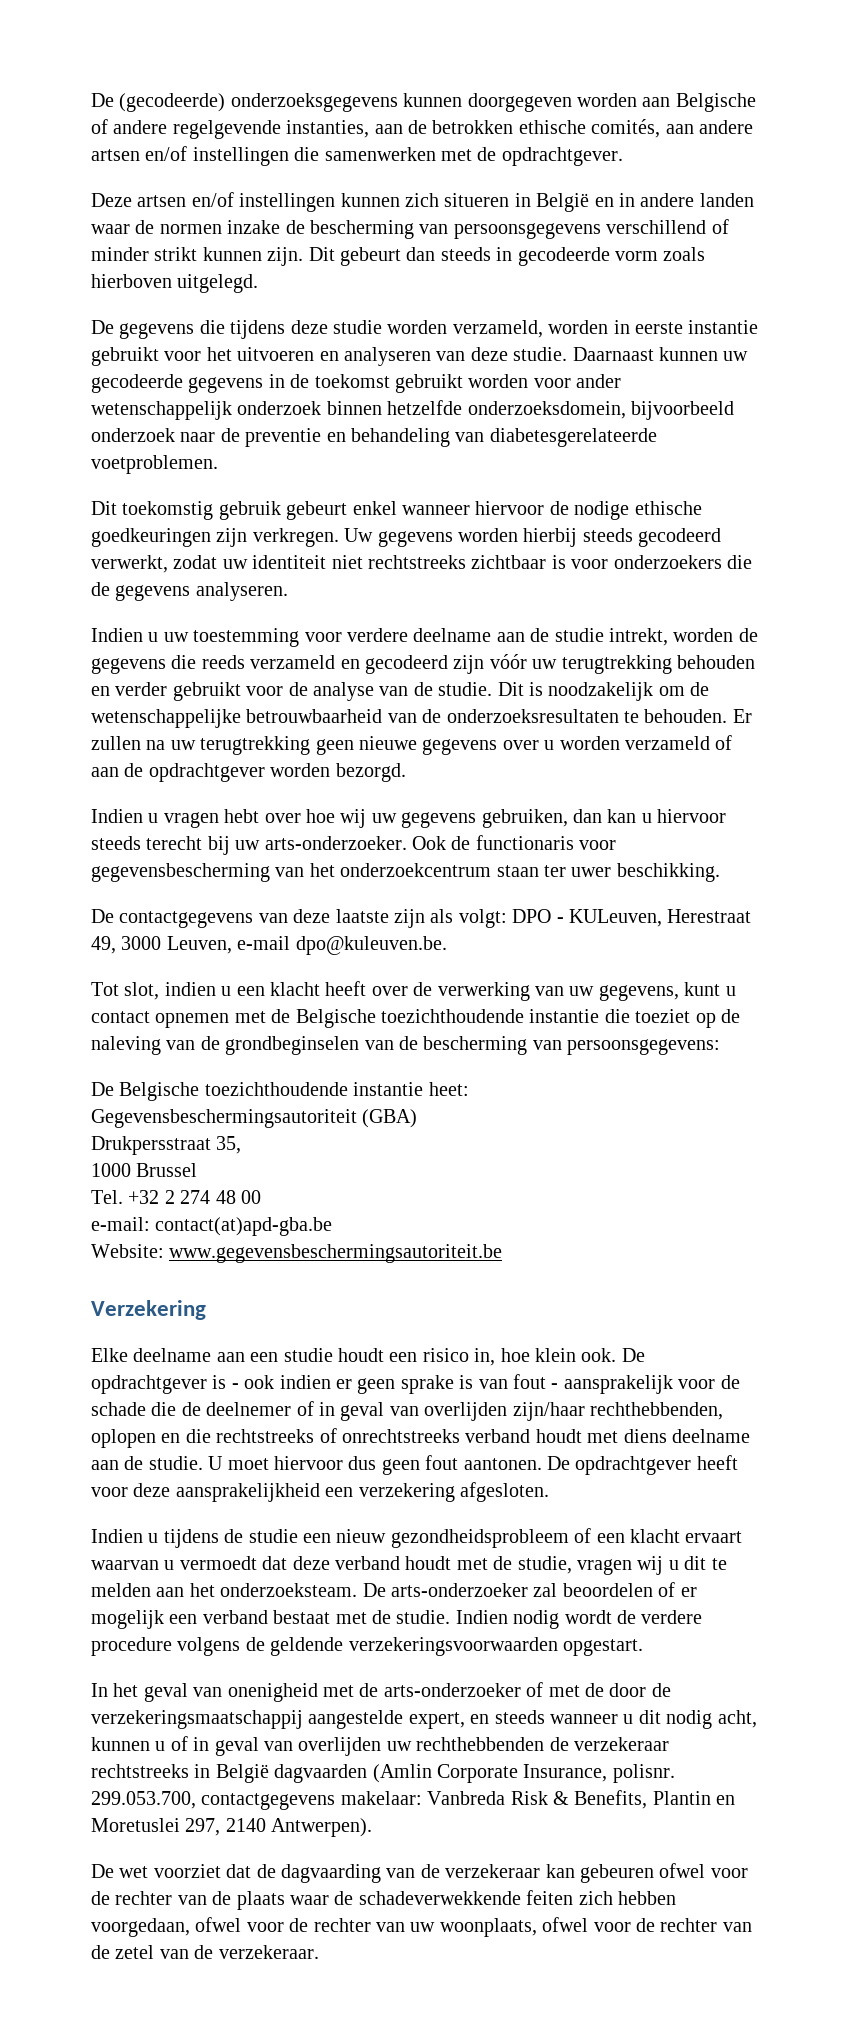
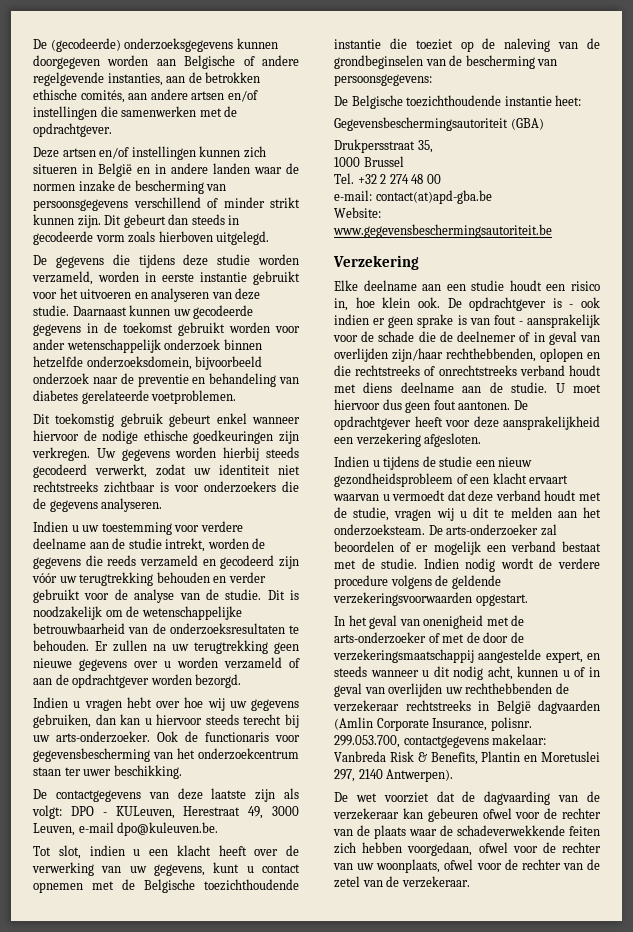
- Daarnaast kunnen uw gecodeerde gegevens in de toekomst gebruikt worden voor ander wetenschappelijk onderzoek binnen hetzelfde onderzoeksdomein, bijvoorbeeld onderzoek naar de preventie en behandeling van diabetesgerelateerde voetproblemen.
+ Daarnaast kunnen uw gecodeerde gegevens in de toekomst gebruikt worden voor ander wetenschappelijk onderzoek binnen hetzelfde onderzoeksdomein, bijvoorbeeld onderzoek naar de preventie en behandeling van diabetes gerelateerde voetproblemen.

